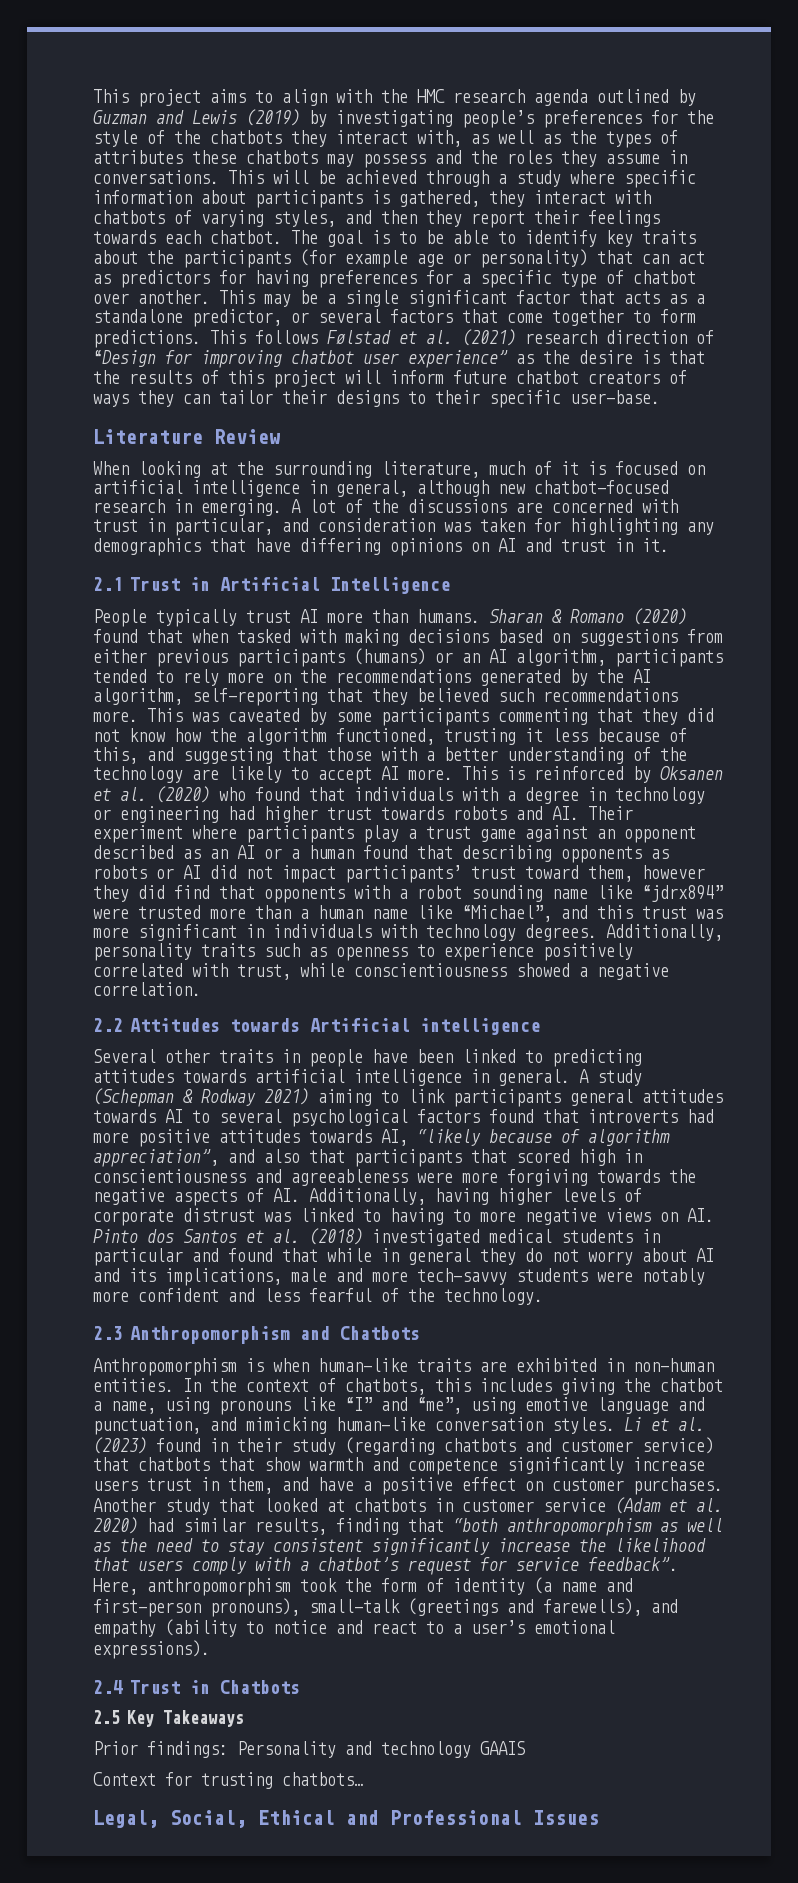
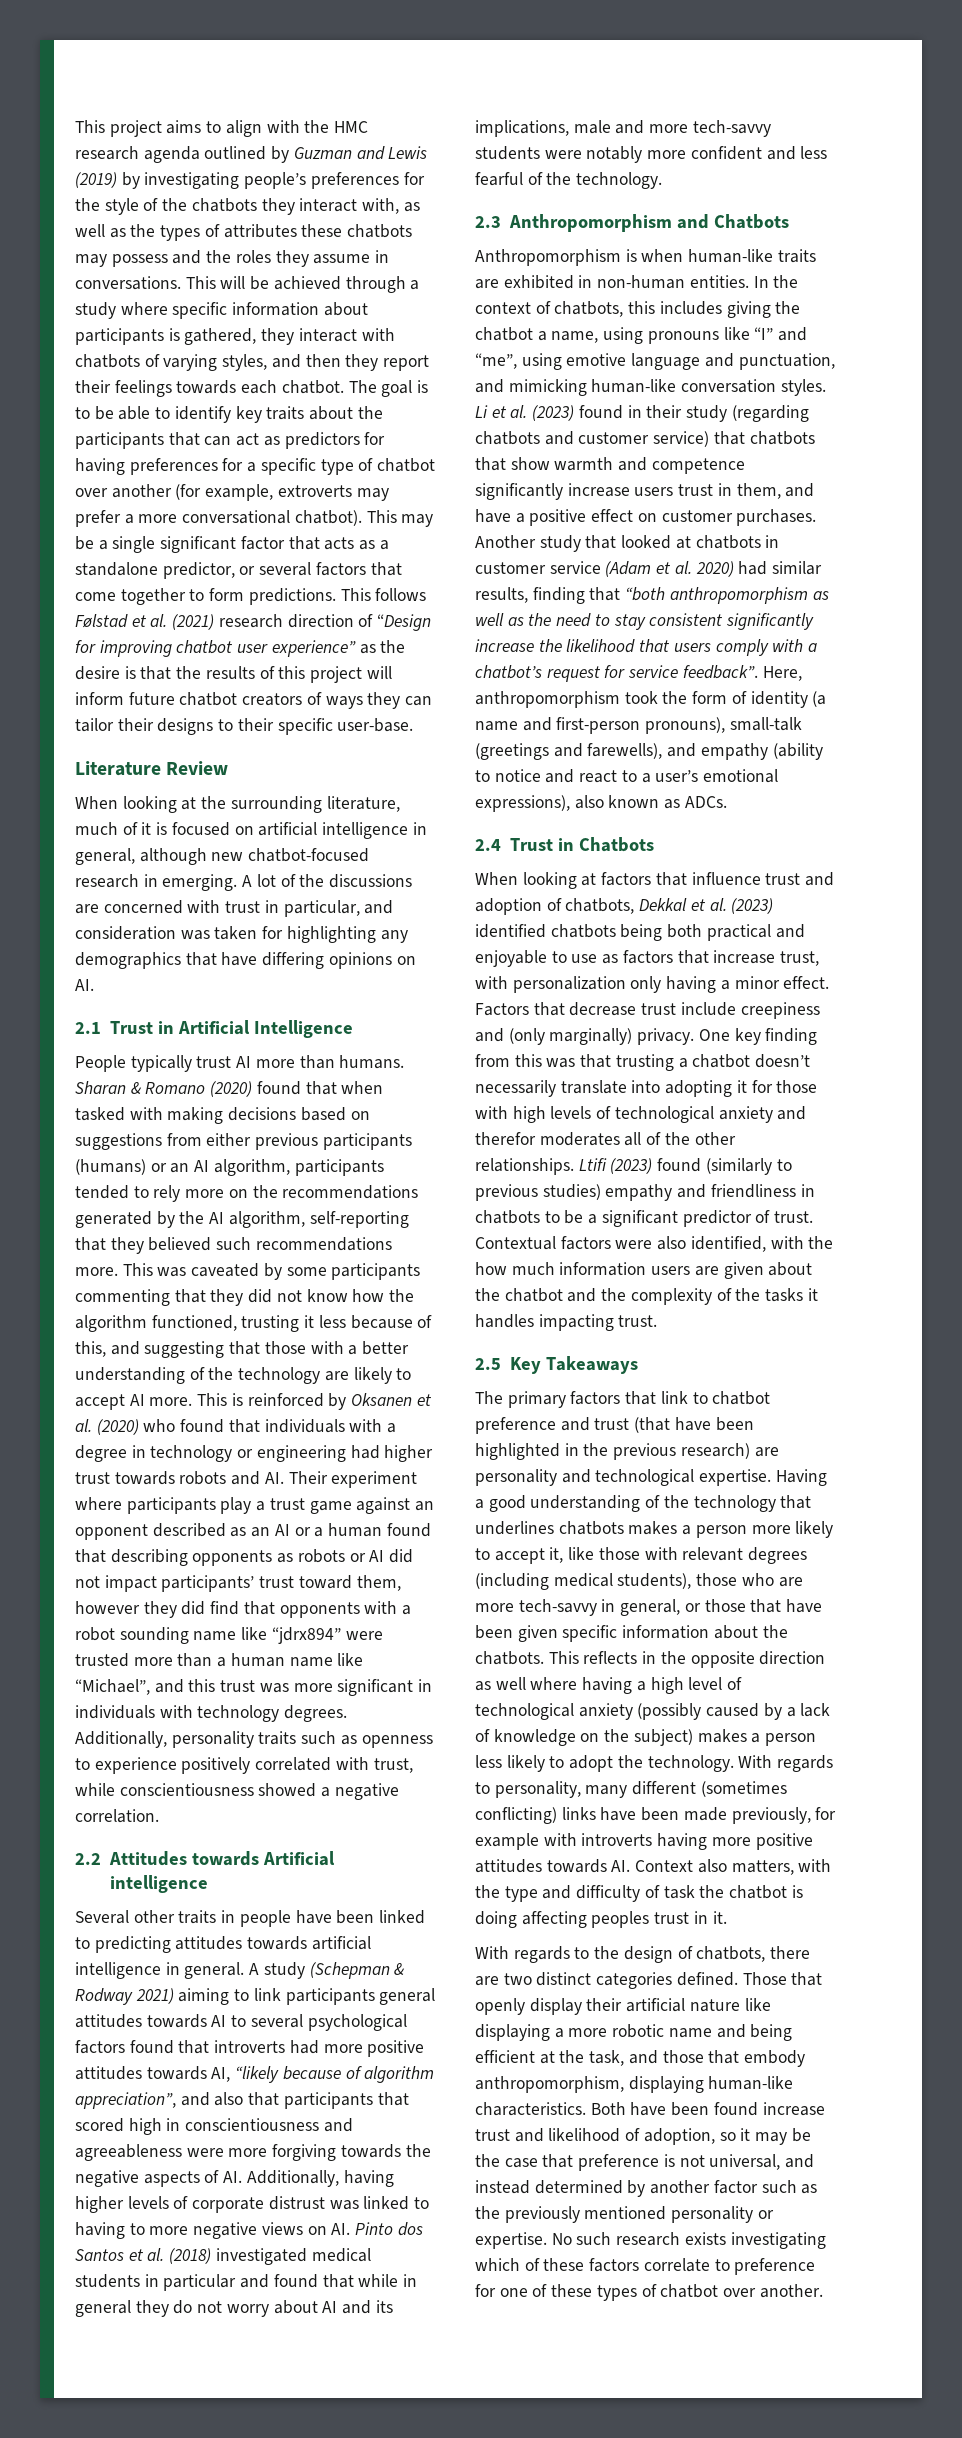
- The goal is to be able to identify key traits about the participants (for example age or personality) that can act as predictors for having preferences for a specific type of chatbot over another.
+ The goal is to be able to identify key traits about the participants that can act as predictors for having preferences for a specific type of chatbot over another (for example, extroverts may prefer a more conversational chatbot).
- A lot of the discussions are concerned with trust in particular, and consideration was taken for highlighting any demographics that have differing opinions on AI and trust in it.
+ A lot of the discussions are concerned with trust in particular, and consideration was taken for highlighting any demographics that have differing opinions on AI.
- Here, anthropomorphism took the form of identity (a name and first-person pronouns), small-talk (greetings and farewells), and empathy (ability to notice and react to a user’s emotional expressions).
+ Here, anthropomorphism took the form of identity (a name and first-person pronouns), small-talk (greetings and farewells), and empathy (ability to notice and react to a user’s emotional expressions), also known as ADCs.
+ When looking at factors that influence trust and adoption of chatbots, Dekkal et al. (2023) identified chatbots being both practical and enjoyable to use as factors that increase trust, with personalization only having a minor effect. Factors that decrease trust include creepiness and (only marginally) privacy. One key finding from this was that trusting a chatbot doesn’t necessarily translate into adopting it for those with high levels of technological anxiety and therefor moderates all of the other relationships. Ltifi (2023) found (similarly to previous studies) empathy and friendliness in chatbots to be a significant predictor of trust. Contextual factors were also identified, with the how much information users are given about the chatbot and the complexity of the tasks it handles impacting trust.
  2.5 Key Takeaways
- Prior findings: Personality and technology GAAIS
- Context for trusting chatbots…
- Legal, Social, Ethical and Professional Issues
+ The primary factors that link to chatbot preference and trust (that have been highlighted in the previous research) are personality and technological expertise. Having a good understanding of the technology that underlines chatbots makes a person more likely to accept it, like those with relevant degrees (including medical students), those who are more tech-savvy in general, or those that have been given specific information about the chatbots. This reflects in the opposite direction as well where having a high level of technological anxiety (possibly caused by a lack of knowledge on the subject) makes a person less likely to adopt the technology. With regards to personality, many different (sometimes conflicting) links have been made previously, for example with introverts having more positive attitudes towards AI. Context also matters, with the type and difficulty of task the chatbot is doing affecting peoples trust in it.
+ With regards to the design of chatbots, there are two distinct categories defined. Those that openly display their artificial nature like displaying a more robotic name and being efficient at the task, and those that embody anthropomorphism, displaying human-like characteristics. Both have been found increase trust and likelihood of adoption, so it may be the case that preference is not universal, and instead determined by another factor such as the previously mentioned personality or expertise. No such research exists investigating which of these factors correlate to preference for one of these types of chatbot over another.

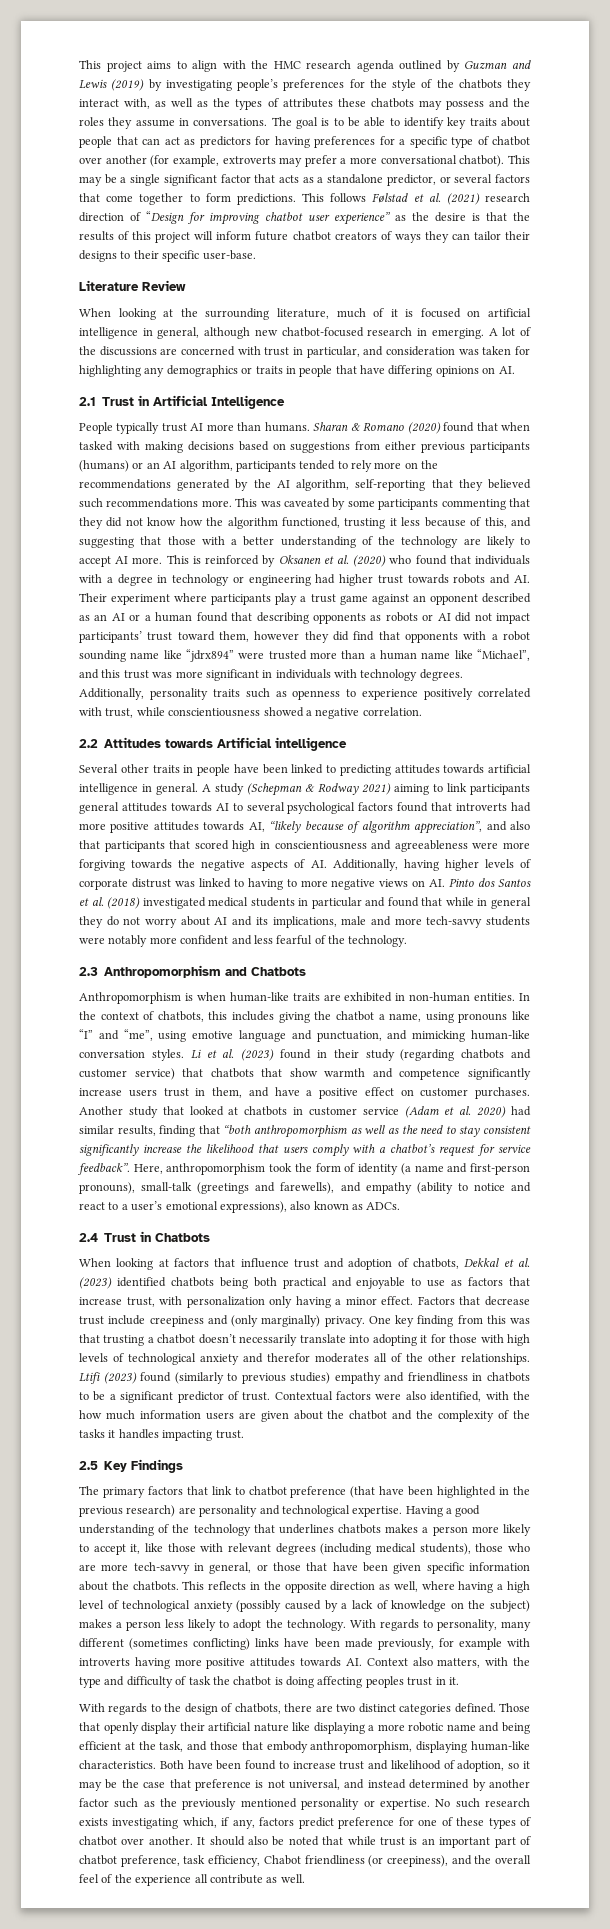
- This will be achieved through a study where specific information about participants is gathered, they interact with chatbots of varying styles, and then they report their feelings towards each chatbot.
- The goal is to be able to identify key traits about the participants that can act as predictors for having preferences for a specific type of chatbot over another (for example, extroverts may prefer a more conversational chatbot).
+ The goal is to be able to identify key traits about people that can act as predictors for having preferences for a specific type of chatbot over another (for example, extroverts may prefer a more conversational chatbot).
- A lot of the discussions are concerned with trust in particular, and consideration was taken for highlighting any demographics that have differing opinions on AI.
+ A lot of the discussions are concerned with trust in particular, and consideration was taken for highlighting any demographics or traits in people that have differing opinions on AI.
- 2.5 Key Takeaways
+ 2.5 Key Findings
- The primary factors that link to chatbot preference and trust (that have been highlighted in the previous research) are personality and technological expertise.
+ The primary factors that link to chatbot preference (that have been highlighted in the previous research) are personality and technological expertise.
- This reflects in the opposite direction as well where having a high level of technological anxiety (possibly caused by a lack of knowledge on the subject) makes a person less likely to adopt the technology.
+ This reflects in the opposite direction as well, where having a high level of technological anxiety (possibly caused by a lack of knowledge on the subject) makes a person less likely to adopt the technology.
- Both have been found increase trust and likelihood of adoption, so it may be the case that preference is not universal, and instead determined by another factor such as the previously mentioned personality or expertise.
+ Both have been found to increase trust and likelihood of adoption, so it may be the case that preference is not universal, and instead determined by another factor such as the previously mentioned personality or expertise.
- No such research exists investigating which of these factors correlate to preference for one of these types of chatbot over another.
+ No such research exists investigating which, if any, factors predict preference for one of these types of chatbot over another.
+ It should also be noted that while trust is an important part of chatbot preference, task efficiency, Chabot friendliness (or creepiness), and the overall feel of the experience all contribute as well.

